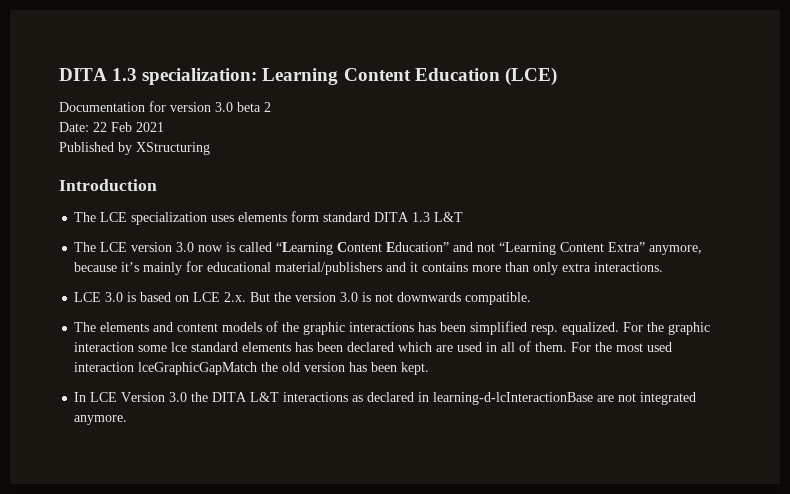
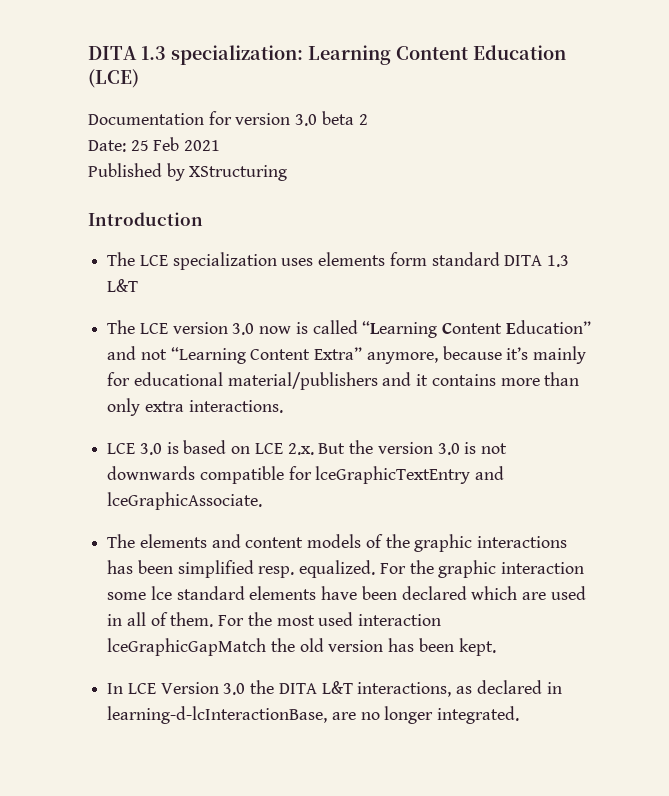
- Date: 22 Feb 2021
+ Date: 25 Feb 2021
- LCE 3.0 is based on LCE 2.x. But the version 3.0 is not downwards compatible.
+ LCE 3.0 is based on LCE 2.x. But the version 3.0 is not downwards compatible for lceGraphicTextEntry and lceGraphicAssociate.
- For the graphic interaction some lce standard elements has been declared which are used in all of them.
+ For the graphic interaction some lce standard elements have been declared which are used in all of them.
- In LCE Version 3.0 the DITA L&T interactions as declared in learning-d-lcInteractionBase are not integrated anymore.
+ In LCE Version 3.0 the DITA L&T interactions, as declared in learning-d-lcInteractionBase, are no longer integrated.

